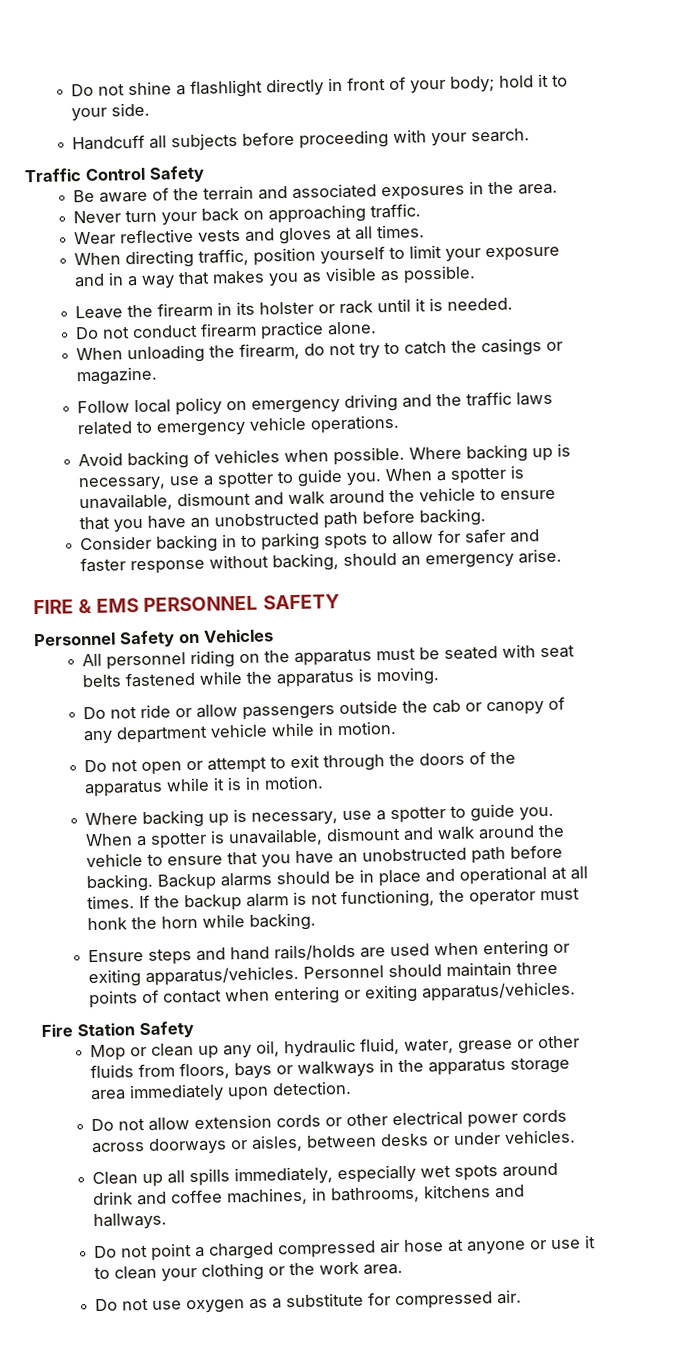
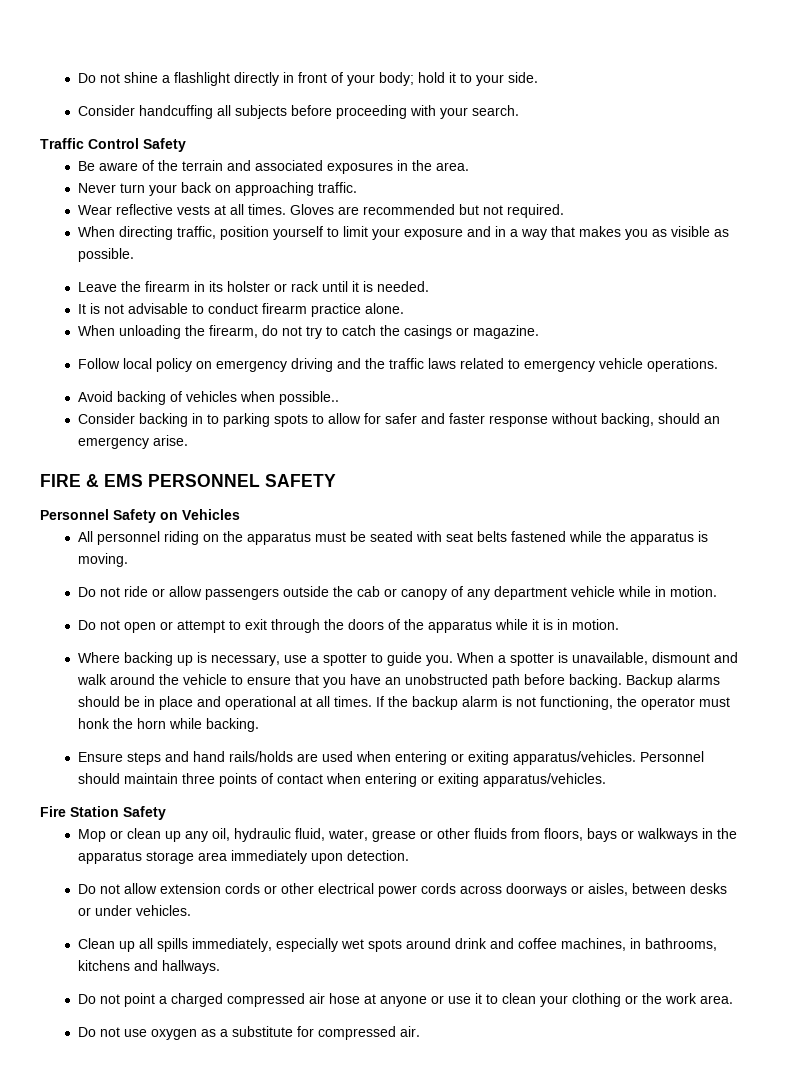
- Handcuff all subjects before proceeding with your search.
+ Consider handcuffing all subjects before proceeding with your search.
- Wear reflective vests and gloves at all times.
+ Wear reflective vests at all times. Gloves are recommended but not required.
- Do not conduct firearm practice alone.
+ It is not advisable to conduct firearm practice alone.
- Avoid backing of vehicles when possible. Where backing up is necessary, use a spotter to guide you. When a spotter is unavailable, dismount and walk around the vehicle to ensure that you have an unobstructed path before backing.
+ Avoid backing of vehicles when possible..

